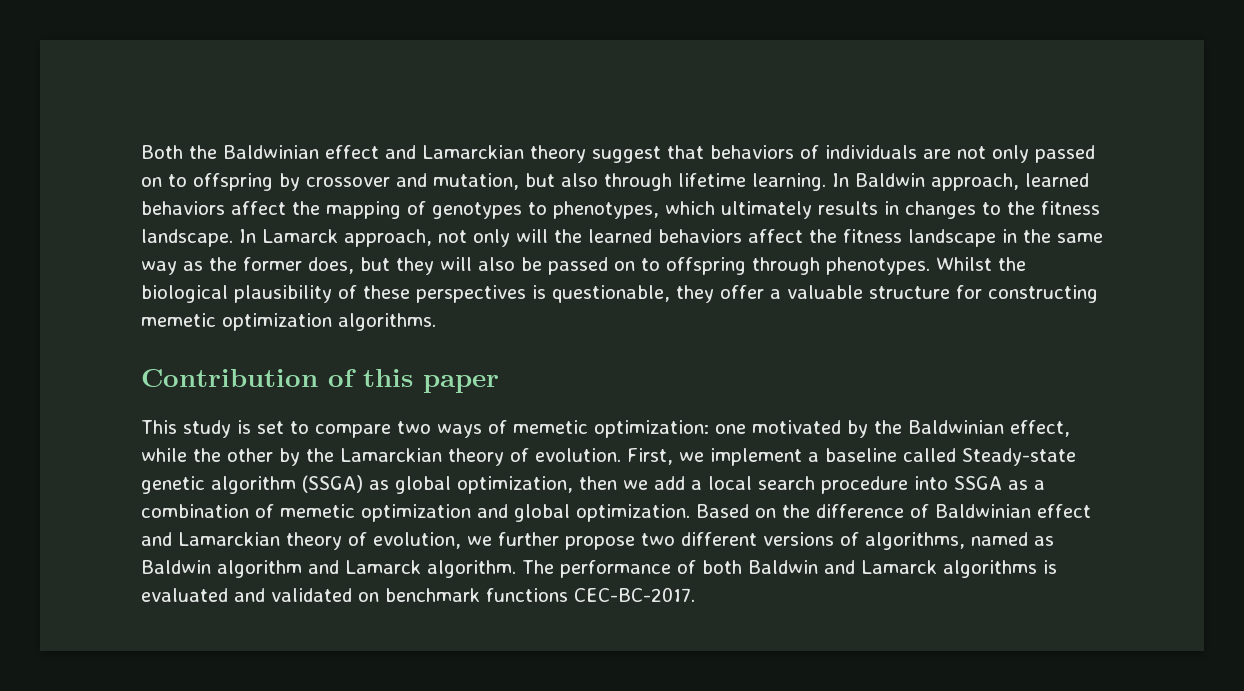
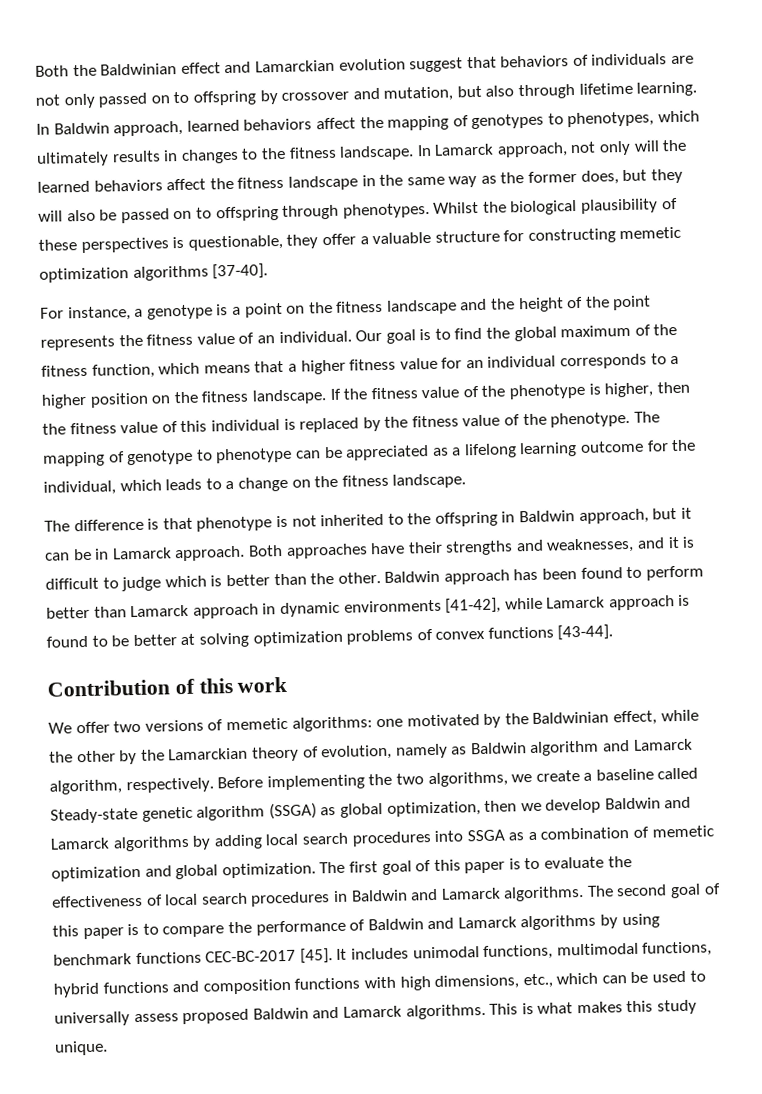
- Both the Baldwinian effect and Lamarckian theory suggest that behaviors of individuals are not only passed on to offspring by crossover and mutation, but also through lifetime learning.
+ Both the Baldwinian effect and Lamarckian evolution suggest that behaviors of individuals are not only passed on to offspring by crossover and mutation, but also through lifetime learning.
- Whilst the biological plausibility of these perspectives is questionable, they offer a valuable structure for constructing memetic optimization algorithms.
- Contribution of this paper
- This study is set to compare two ways of memetic optimization: one motivated by the Baldwinian effect, while the other by the Lamarckian theory of evolution. First, we implement a baseline called Steady-state genetic algorithm (SSGA) as global optimization, then we add a local search procedure into SSGA as a combination of memetic optimization and global optimization.
+ Whilst the biological plausibility of these perspectives is questionable, they offer a valuable structure for constructing memetic optimization algorithms [37-40].
+ For instance, a genotype is a point on the fitness landscape and the height of the point represents the fitness value of an individual. Our goal is to find the global maximum of the fitness function, which means that a higher fitness value for an individual corresponds to a higher position on the fitness landscape. If the fitness value of the phenotype is higher, then the fitness value of this individual is replaced by the fitness value of the phenotype. The mapping of genotype to phenotype can be appreciated as a lifelong learning outcome for the individual, which leads to a change on the fitness landscape.
+ The difference is that phenotype is not inherited to the offspring in Baldwin approach, but it can be in Lamarck approach. Both approaches have their strengths and weaknesses, and it is difficult to judge which is better than the other. Baldwin approach has been found to perform better than Lamarck approach in dynamic environments [41-42], while Lamarck approach is found to be better at solving optimization problems of convex functions [43-44].
+ Contribution of this work
+ We offer two versions of memetic algorithms: one motivated by the Baldwinian effect, while the other by the Lamarckian theory of evolution, namely as Baldwin algorithm and Lamarck algorithm, respectively. Before implementing the two algorithms, we create a baseline called Steady-state genetic algorithm (SSGA) as global optimization, then we develop Baldwin and Lamarck algorithms by adding local search procedures into SSGA as a combination of memetic optimization and global optimization.
- Based on the difference of Baldwinian effect and Lamarckian theory of evolution, we further propose two different versions of algorithms, named as Baldwin algorithm and Lamarck algorithm. The performance of both Baldwin and Lamarck algorithms is evaluated and validated on benchmark functions CEC-BC-2017.
+ The first goal of this paper is to evaluate the effectiveness of local search procedures in Baldwin and Lamarck algorithms. The second goal of this paper is to compare the performance of Baldwin and Lamarck algorithms by using benchmark functions CEC-BC-2017 [45]. It includes unimodal functions, multimodal functions, hybrid functions and composition functions with high dimensions, etc., which can be used to universally assess proposed Baldwin and Lamarck algorithms. This is what makes this study unique.

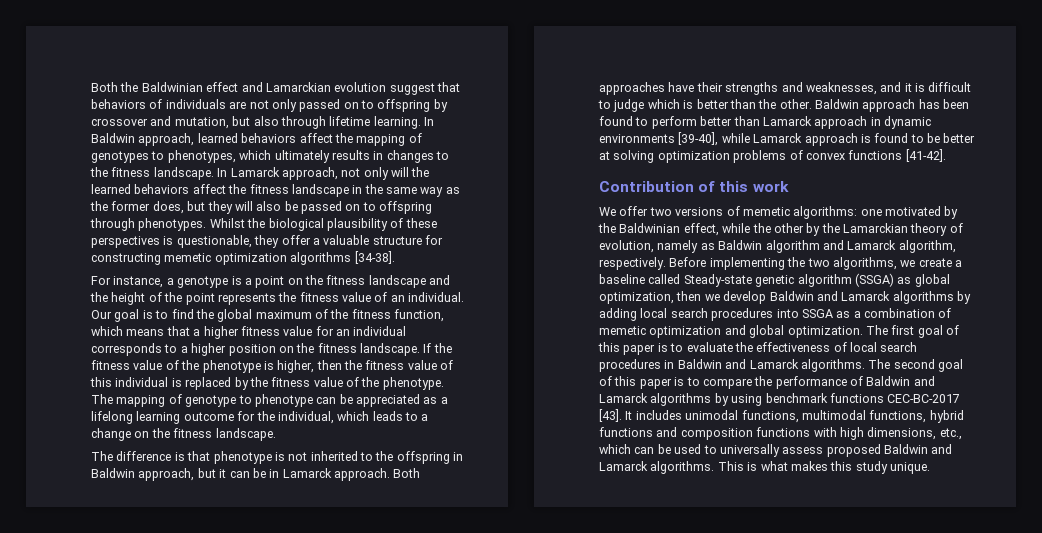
- Whilst the biological plausibility of these perspectives is questionable, they offer a valuable structure for constructing memetic optimization algorithms [37-40].
+ Whilst the biological plausibility of these perspectives is questionable, they offer a valuable structure for constructing memetic optimization algorithms [34-38].
- Baldwin approach has been found to perform better than Lamarck approach in dynamic environments [41-42], while Lamarck approach is found to be better at solving optimization problems of convex functions [43-44].
+ Baldwin approach has been found to perform better than Lamarck approach in dynamic environments [39-40], while Lamarck approach is found to be better at solving optimization problems of convex functions [41-42].
- The second goal of this paper is to compare the performance of Baldwin and Lamarck algorithms by using benchmark functions CEC-BC-2017 [45].
+ The second goal of this paper is to compare the performance of Baldwin and Lamarck algorithms by using benchmark functions CEC-BC-2017 [43].

